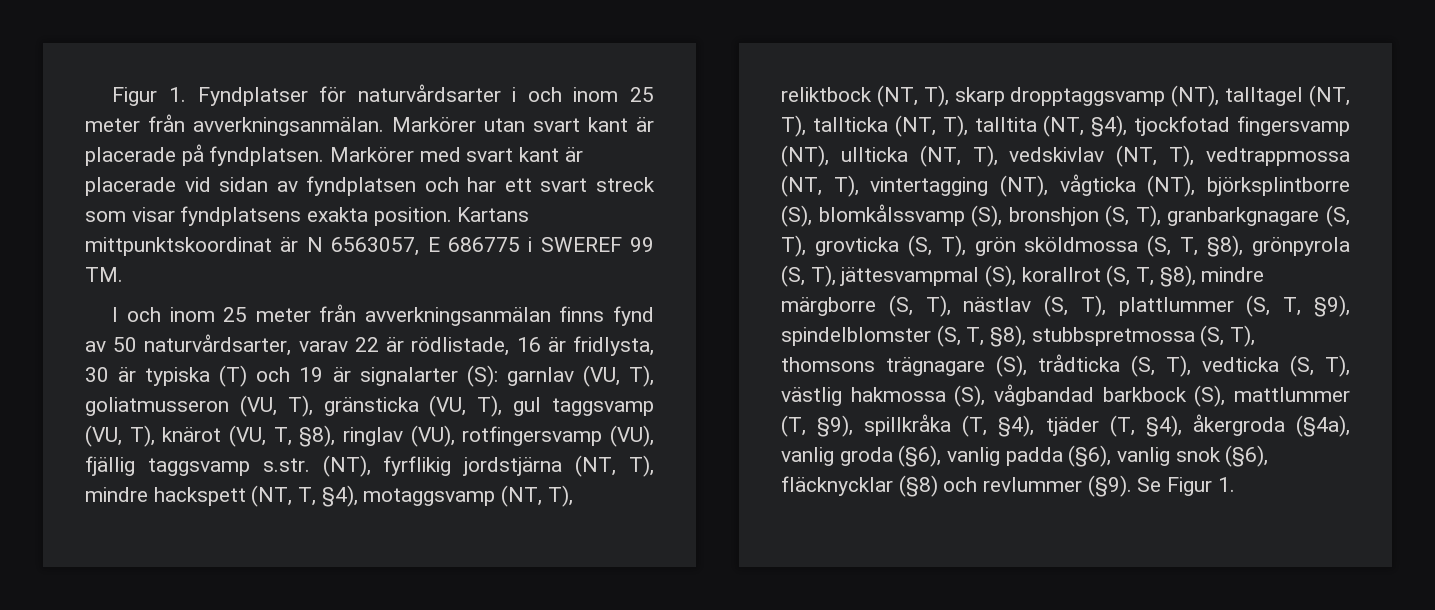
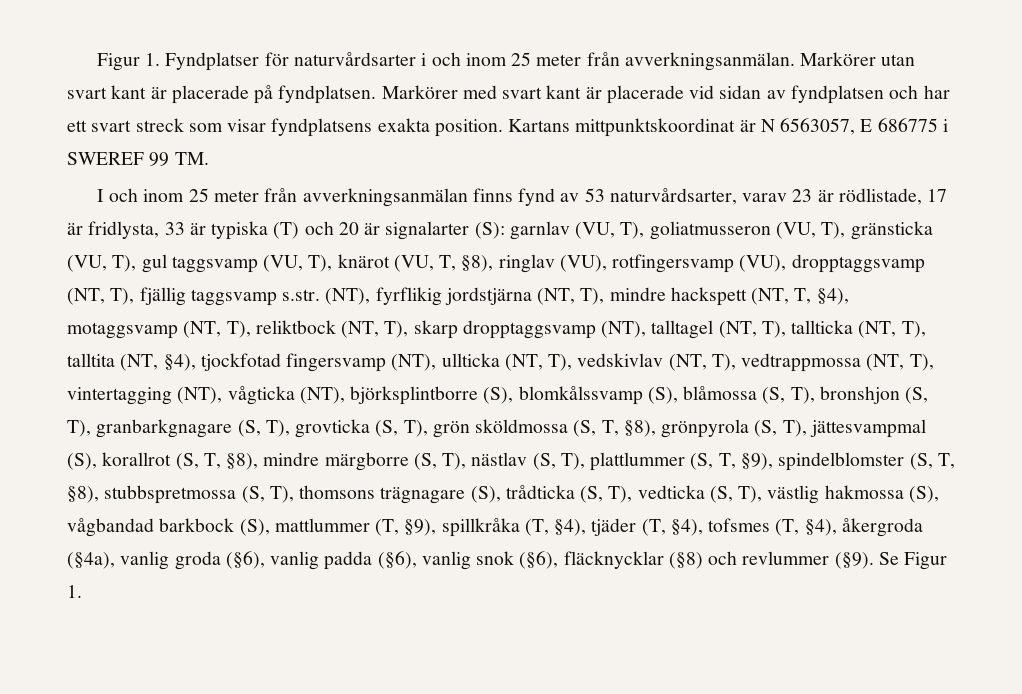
- I och inom 25 meter från avverkningsanmälan finns fynd av 50 naturvårdsarter, varav 22 är rödlistade, 16 är fridlysta, 30 är typiska (T) och 19 är signalarter (S):
+ I och inom 25 meter från avverkningsanmälan finns fynd av 53 naturvårdsarter, varav 23 är rödlistade, 17 är fridlysta, 33 är typiska (T) och 20 är signalarter (S):
- garnlav (VU, T), goliatmusseron (VU, T), gränsticka (VU, T), gul taggsvamp (VU, T), knärot (VU, T, §8), ringlav (VU), rotfingersvamp (VU), fjällig taggsvamp s.str. (NT), fyrflikig jordstjärna (NT, T), mindre hackspett (NT, T, §4), motaggsvamp (NT, T), reliktbock (NT, T), skarp dropptaggsvamp (NT), talltagel (NT, T), tallticka (NT, T), talltita (NT, §4), tjockfotad fingersvamp (NT), ullticka (NT, T), vedskivlav (NT, T), vedtrappmossa (NT, T), vintertagging (NT), vågticka (NT), björksplintborre (S), blomkålssvamp (S), bronshjon (S, T), granbarkgnagare (S, T), grovticka (S, T), grön sköldmossa (S, T, §8), grönpyrola (S, T), jättesvampmal (S), korallrot (S, T, §8), mindre märgborre (S, T), nästlav (S, T), plattlummer (S, T, §9), spindelblomster (S, T, §8), stubbspretmossa (S, T), thomsons trägnagare (S), trådticka (S, T), vedticka (S, T), västlig hakmossa (S), vågbandad barkbock (S), mattlummer (T, §9), spillkråka (T, §4), tjäder (T, §4), åkergroda (§4a), vanlig groda (§6), vanlig padda (§6), vanlig snok (§6), fläcknycklar (§8) och revlummer (§9).
+ garnlav (VU, T), goliatmusseron (VU, T), gränsticka (VU, T), gul taggsvamp (VU, T), knärot (VU, T, §8), ringlav (VU), rotfingersvamp (VU), dropptaggsvamp (NT, T), fjällig taggsvamp s.str. (NT), fyrflikig jordstjärna (NT, T), mindre hackspett (NT, T, §4), motaggsvamp (NT, T), reliktbock (NT, T), skarp dropptaggsvamp (NT), talltagel (NT, T), tallticka (NT, T), talltita (NT, §4), tjockfotad fingersvamp (NT), ullticka (NT, T), vedskivlav (NT, T), vedtrappmossa (NT, T), vintertagging (NT), vågticka (NT), björksplintborre (S), blomkålssvamp (S), blåmossa (S, T), bronshjon (S, T), granbarkgnagare (S, T), grovticka (S, T), grön sköldmossa (S, T, §8), grönpyrola (S, T), jättesvampmal (S), korallrot (S, T, §8), mindre märgborre (S, T), nästlav (S, T), plattlummer (S, T, §9), spindelblomster (S, T, §8), stubbspretmossa (S, T), thomsons trägnagare (S), trådticka (S, T), vedticka (S, T), västlig hakmossa (S), vågbandad barkbock (S), mattlummer (T, §9), spillkråka (T, §4), tjäder (T, §4), tofsmes (T, §4), åkergroda (§4a), vanlig groda (§6), vanlig padda (§6), vanlig snok (§6), fläcknycklar (§8) och revlummer (§9).

